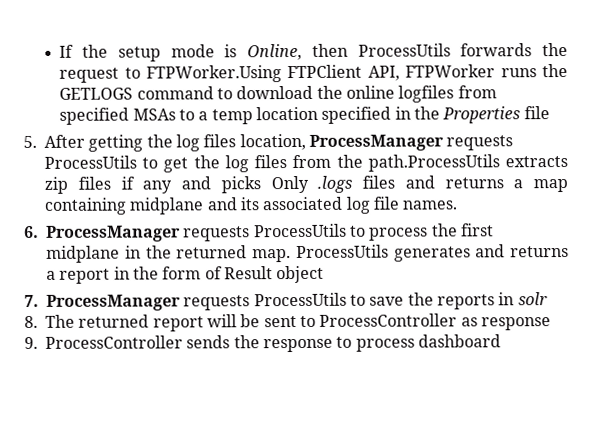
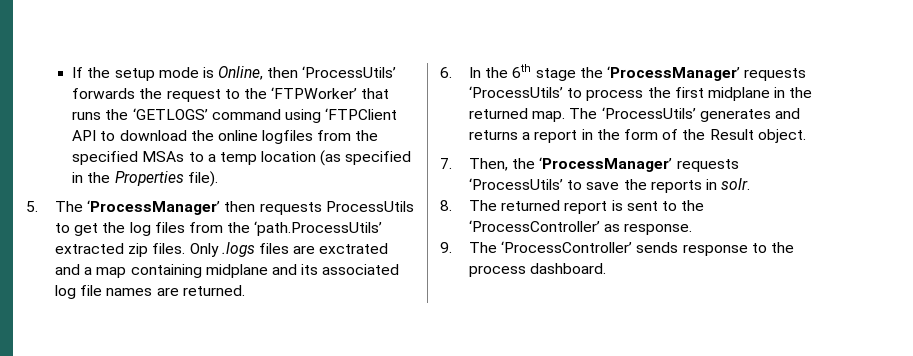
- If the setup mode is Online, then ProcessUtils forwards the request to FTPWorker.Using FTPClient API, FTPWorker runs the GETLOGS command to download the online logfiles from specified MSAs to a temp location specified in the Properties file
+ If the setup mode is Online, then ‘ProcessUtils’ forwards the request to the ‘FTPWorker’ that runs the ‘GETLOGS’ command using ‘FTPClient API to download the online logfiles from the specified MSAs to a temp location (as specified in the Properties file).
- 5. After getting the log files location, ProcessManager requests ProcessUtils to get the log files from the path.ProcessUtils extracts zip files if any and picks Only .logs files and returns a map containing midplane and its associated log file names.
- 6. ProcessManager requests ProcessUtils to process the first midplane in the returned map.
+ 5. The ‘ProcessManager’ then requests ProcessUtils to get the log files from the ‘path.ProcessUtils’ extracted zip files. Only .logs files are exctrated and a map containing midplane and its associated log file names are returned.
+ 6. In the 6th stage the ‘ProcessManager’ requests ‘ProcessUtils’ to process the first midplane in the returned map.
- ProcessUtils generates and returns a report in the form of Result object
- 7. ProcessManager requests ProcessUtils to save the reports in solr
+ The ‘ProcessUtils’ generates and returns a report in the form of the Result object.
+ 7. Then, the ‘ProcessManager’ requests ‘ProcessUtils’ to save the reports in solr.
- 8. The returned report will be sent to ProcessController as response
- 9. ProcessController sends the response to process dashboard
+ 8. The returned report is sent to the ‘ProcessController’ as response.
+ 9. The ‘ProcessController’ sends response to the process dashboard.

